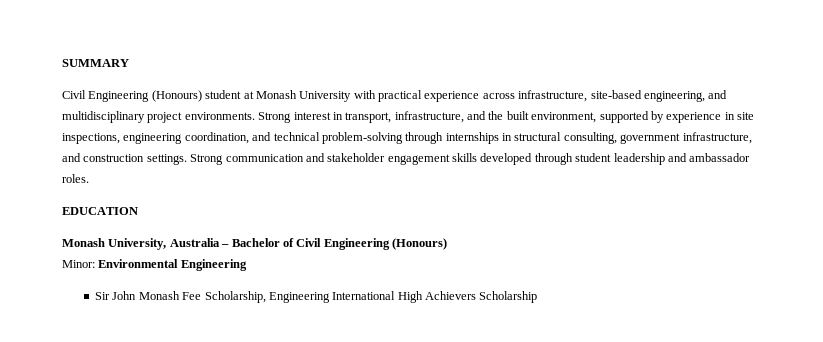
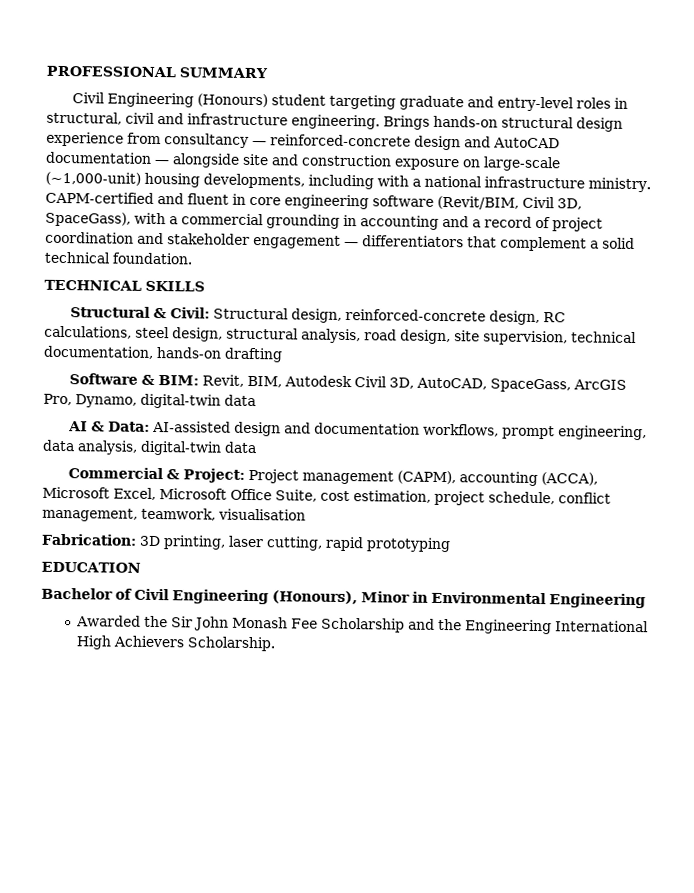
- SUMMARY
+ PROFESSIONAL SUMMARY
- Civil Engineering (Honours) student at Monash University with practical experience across infrastructure, site-based engineering, and multidisciplinary project environments. Strong interest in transport, infrastructure, and the built environment, supported by experience in site inspections, engineering coordination, and technical problem-solving through internships in structural consulting, government infrastructure, and construction settings. Strong communication and stakeholder engagement skills developed through student leadership and ambassador roles.
+ Civil Engineering (Honours) student targeting graduate and entry-level roles in structural, civil and infrastructure engineering. Brings hands-on structural design experience from consultancy — reinforced-concrete design and AutoCAD documentation — alongside site and construction exposure on large-scale (~1,000-unit) housing developments, including with a national infrastructure ministry. CAPM-certified and fluent in core engineering software (Revit/BIM, Civil 3D, SpaceGass), with a commercial grounding in accounting and a record of project coordination and stakeholder engagement — differentiators that complement a solid technical foundation.
+ TECHNICAL SKILLS
+ Structural & Civil: Structural design, reinforced-concrete design, RC calculations, steel design, structural analysis, road design, site supervision, technical documentation, hands-on drafting
+ Software & BIM: Revit, BIM, Autodesk Civil 3D, AutoCAD, SpaceGass, ArcGIS Pro, Dynamo, digital-twin data
+ AI & Data: AI-assisted design and documentation workflows, prompt engineering, data analysis, digital-twin data
+ Commercial & Project: Project management (CAPM), accounting (ACCA), Microsoft Excel, Microsoft Office Suite, cost estimation, project schedule, conflict management, teamwork, visualisation
+ Fabrication: 3D printing, laser cutting, rapid prototyping
  EDUCATION
- Monash University, Australia – Bachelor of Civil Engineering (Honours)
- Minor: Environmental Engineering
+ Bachelor of Civil Engineering (Honours), Minor in Environmental Engineering
- Sir John Monash Fee Scholarship, Engineering International High Achievers Scholarship
+ Awarded the Sir John Monash Fee Scholarship and the Engineering International High Achievers Scholarship.

